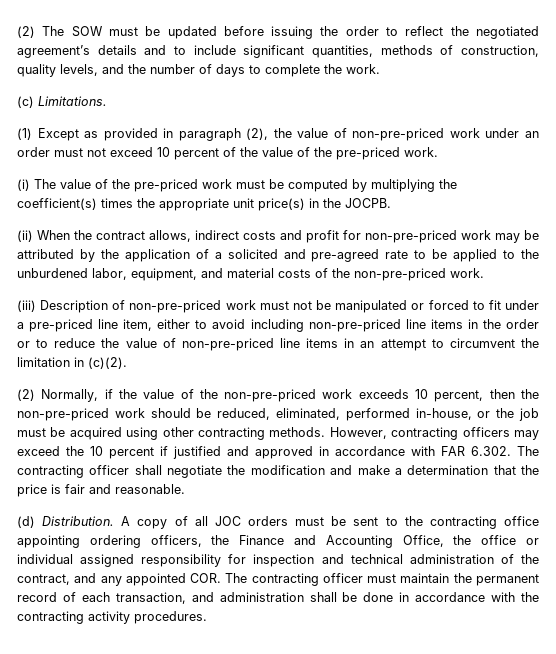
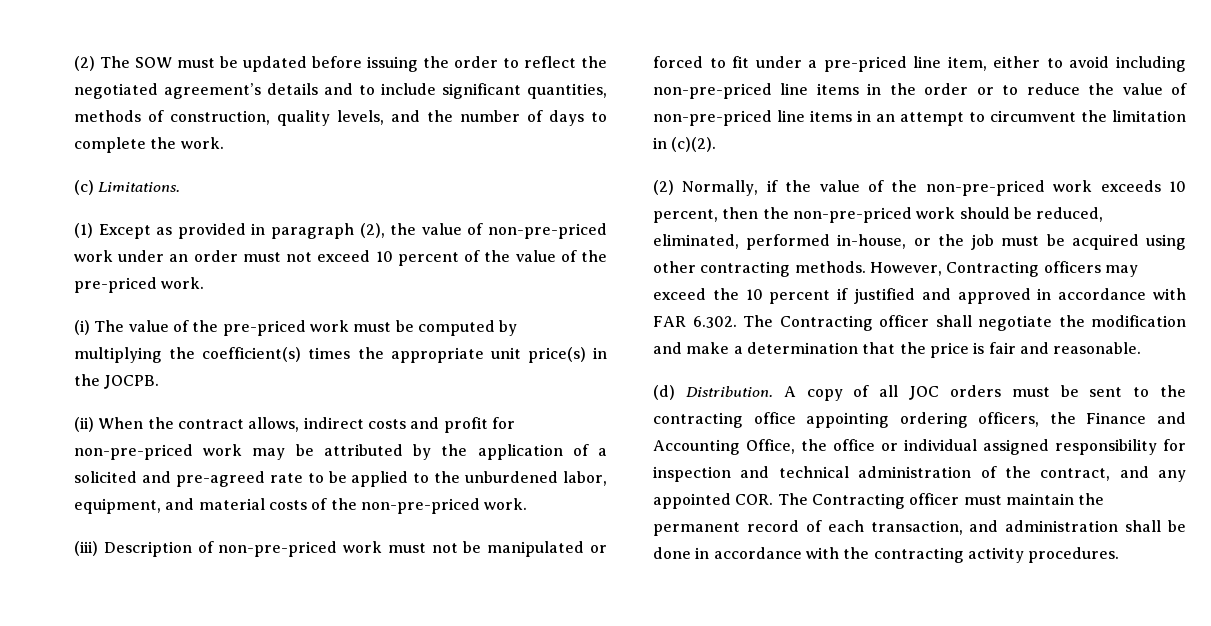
- However, contracting officers may exceed the 10 percent if justified and approved in accordance with FAR 6.302. The contracting officer shall negotiate the modification and make a determination that the price is fair and reasonable.
+ However, Contracting officers may exceed the 10 percent if justified and approved in accordance with FAR 6.302. The Contracting officer shall negotiate the modification and make a determination that the price is fair and reasonable.
- A copy of all JOC orders must be sent to the contracting office appointing ordering officers, the Finance and Accounting Office, the office or individual assigned responsibility for inspection and technical administration of the contract, and any appointed COR. The contracting officer must maintain the permanent record of each transaction, and administration shall be done in accordance with the contracting activity procedures.
+ A copy of all JOC orders must be sent to the contracting office appointing ordering officers, the Finance and Accounting Office, the office or individual assigned responsibility for inspection and technical administration of the contract, and any appointed COR. The Contracting officer must maintain the permanent record of each transaction, and administration shall be done in accordance with the contracting activity procedures.

